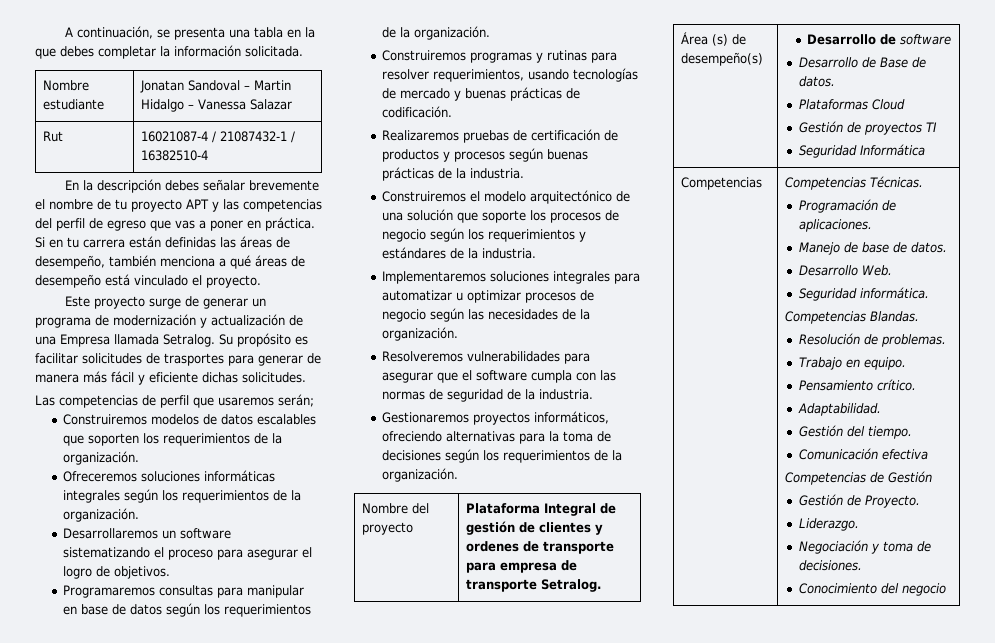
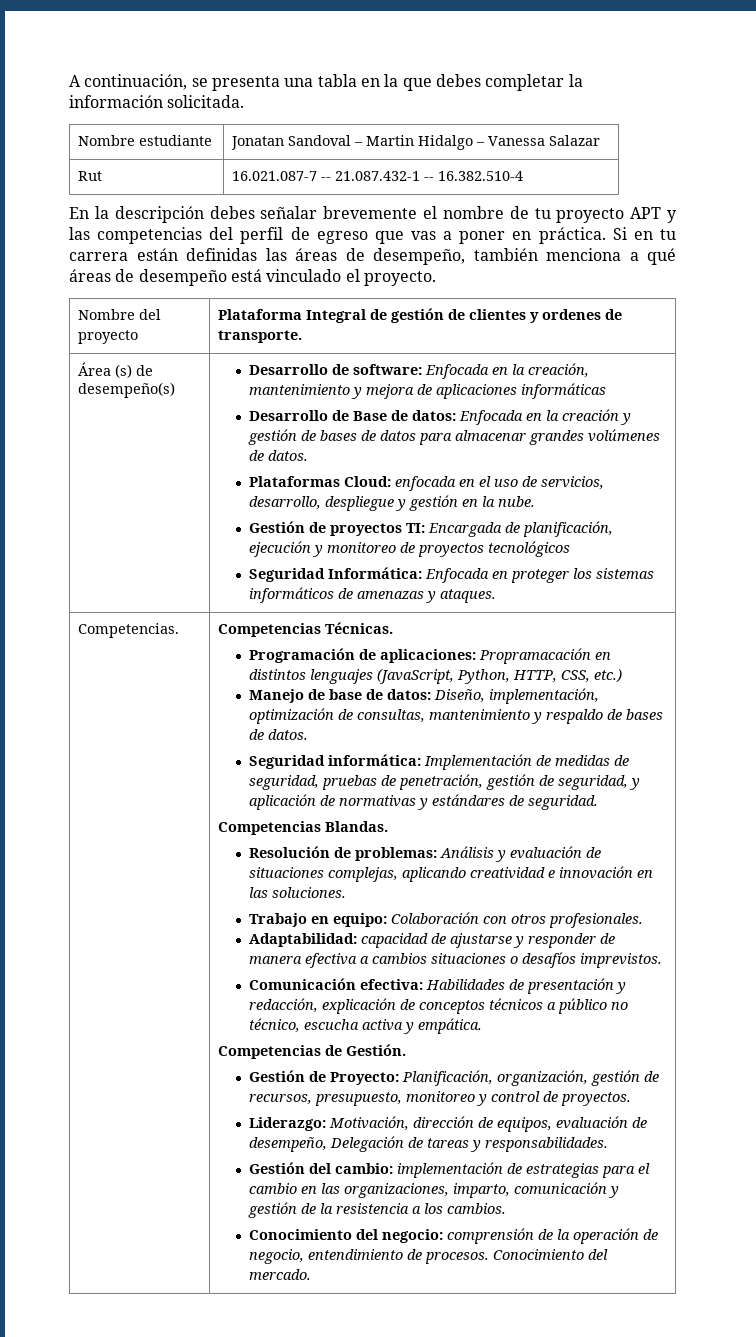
- Rut | 16021087-4 / 21087432-1 / 16382510-4
+ Rut | 16.021.087-7 -- 21.087.432-1 -- 16.382.510-4
- Este proyecto surge de generar un programa de modernización y actualización de una Empresa llamada Setralog. Su propósito es facilitar solicitudes de trasportes para generar de manera más fácil y eficiente dichas solicitudes.
- Las competencias de perfil que usaremos serán;
- Construiremos modelos de datos escalables que soporten los requerimientos de la organización.
- Ofreceremos soluciones informáticas integrales según los requerimientos de la organización.
- Desarrollaremos un software sistematizando el proceso para asegurar el logro de objetivos.
- Programaremos consultas para manipular en base de datos según los requerimientos de la organización.
- Construiremos programas y rutinas para resolver requerimientos, usando tecnologías de mercado y buenas prácticas de codificación.
- Realizaremos pruebas de certificación de productos y procesos según buenas prácticas de la industria.
- Construiremos el modelo arquitectónico de una solución que soporte los procesos de negocio según los requerimientos y estándares de la industria.
- Implementaremos soluciones integrales para automatizar u optimizar procesos de negocio según las necesidades de la organización.
- Resolveremos vulnerabilidades para asegurar que el software cumpla con las normas de seguridad de la industria.
- Gestionaremos proyectos informáticos, ofreciendo alternativas para la toma de decisiones según los requerimientos de la organización.
- Nombre del proyecto | Plataforma Integral de gestión de clientes y ordenes de transporte para empresa de transporte Setralog.
+ Nombre del proyecto | Plataforma Integral de gestión de clientes y ordenes de transporte.
- Desarrollo de software
- Desarrollo de Base de datos.
- Plataformas Cloud
- Gestión de proyectos TI
- Seguridad Informática
- Competencias | Competencias Técnicas.
- Programación de aplicaciones.
- Manejo de base de datos.
- Desarrollo Web.
- Seguridad informática.
+ Desarrollo de software: Enfocada en la creación, mantenimiento y mejora de aplicaciones informáticas
+ Desarrollo de Base de datos: Enfocada en la creación y gestión de bases de datos para almacenar grandes volúmenes de datos.
+ Plataformas Cloud: enfocada en el uso de servicios, desarrollo, despliegue y gestión en la nube.
+ Gestión de proyectos TI: Encargada de planificación, ejecución y monitoreo de proyectos tecnológicos
+ Seguridad Informática: Enfocada en proteger los sistemas informáticos de amenazas y ataques.
+ Competencias. | Competencias Técnicas.
+ Programación de aplicaciones: Propramacación en distintos lenguajes (JavaScript, Python, HTTP, CSS, etc.)
+ Manejo de base de datos: Diseño, implementación, optimización de consultas, mantenimiento y respaldo de bases de datos.
+ Seguridad informática: Implementación de medidas de seguridad, pruebas de penetración, gestión de seguridad, y aplicación de normativas y estándares de seguridad.
  Competencias Blandas.
- Resolución de problemas.
- Trabajo en equipo.
- Pensamiento crítico.
- Adaptabilidad.
- Gestión del tiempo.
- Comunicación efectiva
- Competencias de Gestión
- Gestión de Proyecto.
- Liderazgo.
- Negociación y toma de decisiones.
- Conocimiento del negocio
+ Resolución de problemas: Análisis y evaluación de situaciones complejas, aplicando creatividad e innovación en las soluciones.
+ Trabajo en equipo: Colaboración con otros profesionales.
+ Adaptabilidad: capacidad de ajustarse y responder de manera efectiva a cambios situaciones o desafíos imprevistos.
+ Comunicación efectiva: Habilidades de presentación y redacción, explicación de conceptos técnicos a público no técnico, escucha activa y empática.
+ Competencias de Gestión.
+ Gestión de Proyecto: Planificación, organización, gestión de recursos, presupuesto, monitoreo y control de proyectos.
+ Liderazgo: Motivación, dirección de equipos, evaluación de desempeño, Delegación de tareas y responsabilidades.
+ Gestión del cambio: implementación de estrategias para el cambio en las organizaciones, imparto, comunicación y gestión de la resistencia a los cambios.
+ Conocimiento del negocio: comprensión de la operación de negocio, entendimiento de procesos. Conocimiento del mercado.

